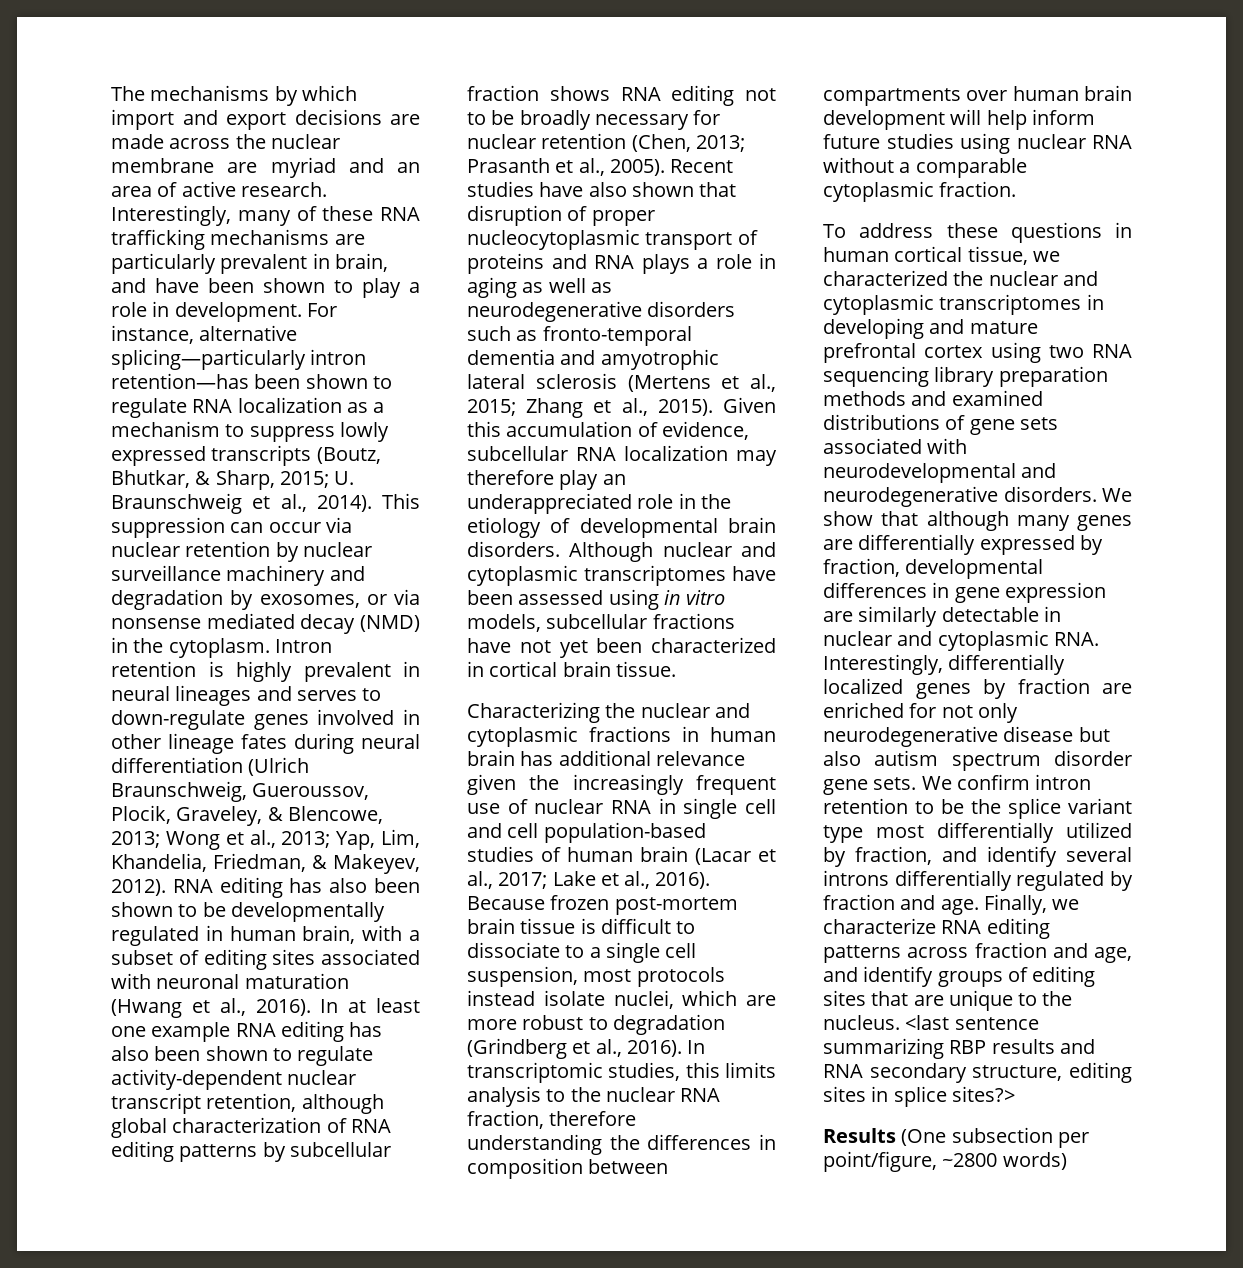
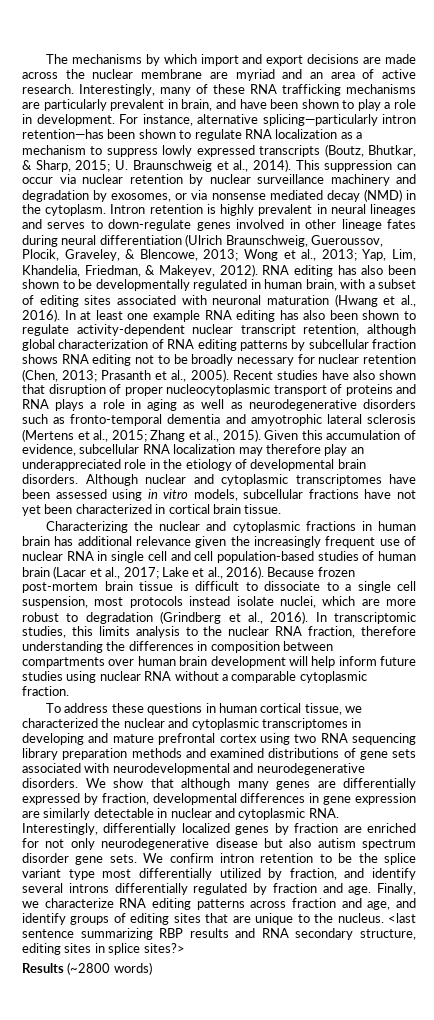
- Results (One subsection per point/figure, ~2800 words)
+ Results (~2800 words)

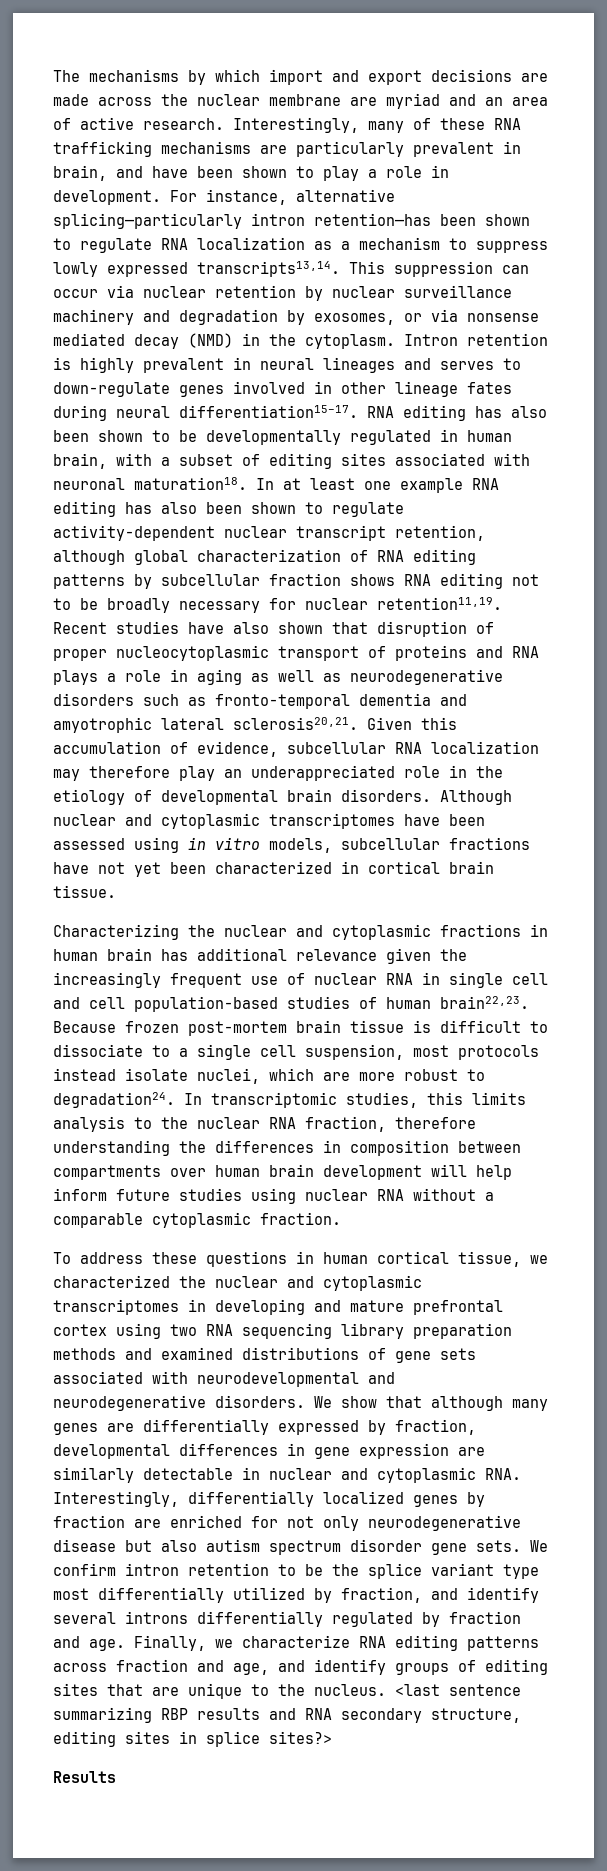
- For instance, alternative splicing—particularly intron retention—has been shown to regulate RNA localization as a mechanism to suppress lowly expressed transcripts (Boutz, Bhutkar, & Sharp, 2015; U. Braunschweig et al., 2014).
+ For instance, alternative splicing—particularly intron retention—has been shown to regulate RNA localization as a mechanism to suppress lowly expressed transcripts13,14.
- Intron retention is highly prevalent in neural lineages and serves to down-regulate genes involved in other lineage fates during neural differentiation (Ulrich Braunschweig, Gueroussov, Plocik, Graveley, & Blencowe, 2013; Wong et al., 2013; Yap, Lim, Khandelia, Friedman, & Makeyev, 2012).
+ Intron retention is highly prevalent in neural lineages and serves to down-regulate genes involved in other lineage fates during neural differentiation15–17.
- RNA editing has also been shown to be developmentally regulated in human brain, with a subset of editing sites associated with neuronal maturation (Hwang et al., 2016).
+ RNA editing has also been shown to be developmentally regulated in human brain, with a subset of editing sites associated with neuronal maturation18.
- In at least one example RNA editing has also been shown to regulate activity-dependent nuclear transcript retention, although global characterization of RNA editing patterns by subcellular fraction shows RNA editing not to be broadly necessary for nuclear retention (Chen, 2013; Prasanth et al., 2005).
+ In at least one example RNA editing has also been shown to regulate activity-dependent nuclear transcript retention, although global characterization of RNA editing patterns by subcellular fraction shows RNA editing not to be broadly necessary for nuclear retention11,19.
- Recent studies have also shown that disruption of proper nucleocytoplasmic transport of proteins and RNA plays a role in aging as well as neurodegenerative disorders such as fronto-temporal dementia and amyotrophic lateral sclerosis (Mertens et al., 2015; Zhang et al., 2015).
+ Recent studies have also shown that disruption of proper nucleocytoplasmic transport of proteins and RNA plays a role in aging as well as neurodegenerative disorders such as fronto-temporal dementia and amyotrophic lateral sclerosis20,21.
- Characterizing the nuclear and cytoplasmic fractions in human brain has additional relevance given the increasingly frequent use of nuclear RNA in single cell and cell population-based studies of human brain (Lacar et al., 2017; Lake et al., 2016).
+ Characterizing the nuclear and cytoplasmic fractions in human brain has additional relevance given the increasingly frequent use of nuclear RNA in single cell and cell population-based studies of human brain22,23.
- Because frozen post-mortem brain tissue is difficult to dissociate to a single cell suspension, most protocols instead isolate nuclei, which are more robust to degradation (Grindberg et al., 2016).
+ Because frozen post-mortem brain tissue is difficult to dissociate to a single cell suspension, most protocols instead isolate nuclei, which are more robust to degradation24.
- Results (~2800 words)
+ Results

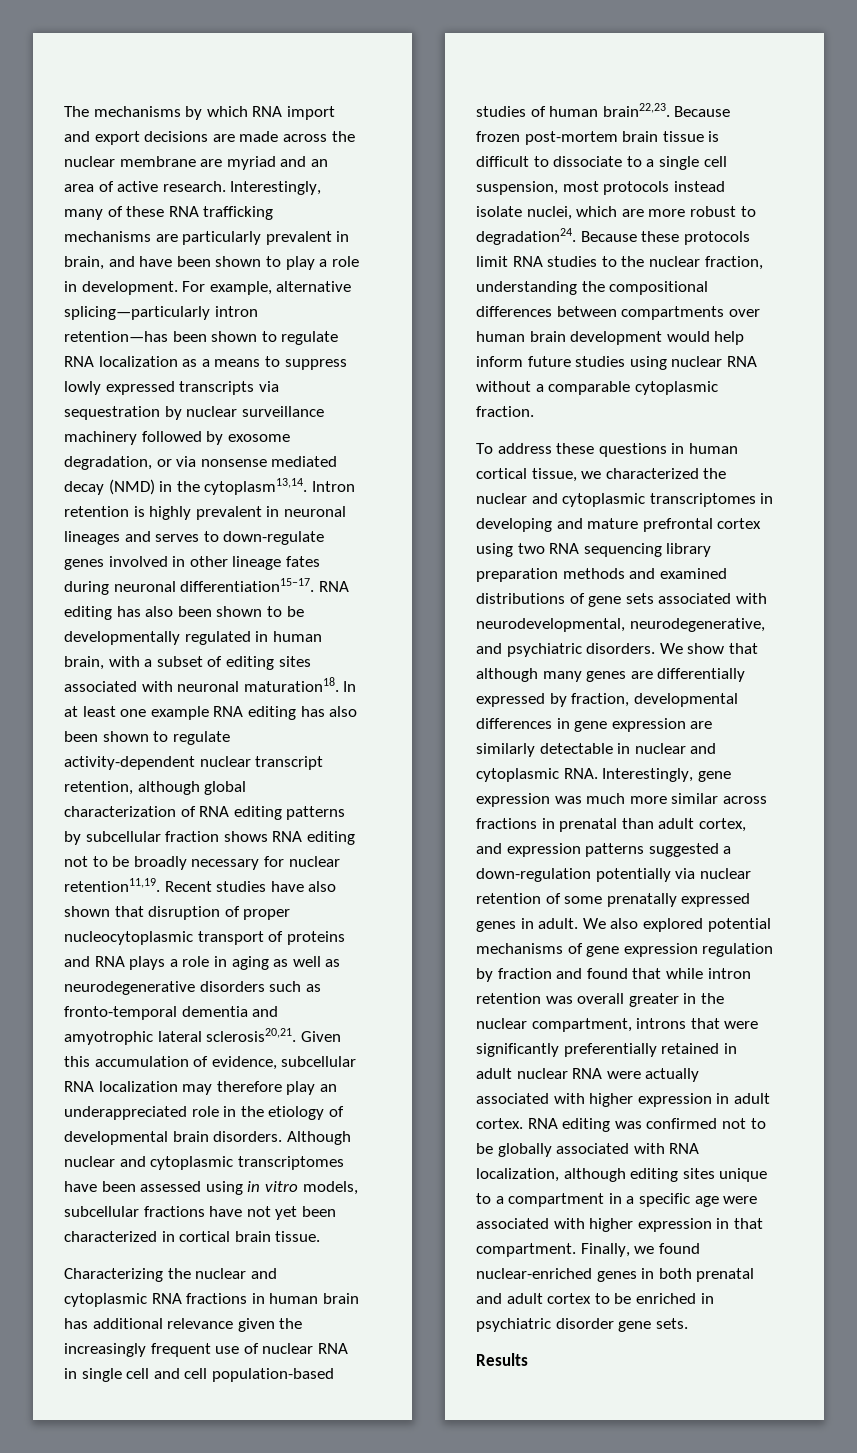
- The mechanisms by which import and export decisions are made across the nuclear membrane are myriad and an area of active research.
+ The mechanisms by which RNA import and export decisions are made across the nuclear membrane are myriad and an area of active research.
- For instance, alternative splicing—particularly intron retention—has been shown to regulate RNA localization as a mechanism to suppress lowly expressed transcripts13,14. This suppression can occur via nuclear retention by nuclear surveillance machinery and degradation by exosomes, or via nonsense mediated decay (NMD) in the cytoplasm.
+ For example, alternative splicing—particularly intron retention—has been shown to regulate RNA localization as a means to suppress lowly expressed transcripts via sequestration by nuclear surveillance machinery followed by exosome degradation, or via nonsense mediated decay (NMD) in the cytoplasm13,14.
- Intron retention is highly prevalent in neural lineages and serves to down-regulate genes involved in other lineage fates during neural differentiation15–17.
+ Intron retention is highly prevalent in neuronal lineages and serves to down-regulate genes involved in other lineage fates during neuronal differentiation15–17.
- Characterizing the nuclear and cytoplasmic fractions in human brain has additional relevance given the increasingly frequent use of nuclear RNA in single cell and cell population-based studies of human brain22,23.
+ Characterizing the nuclear and cytoplasmic RNA fractions in human brain has additional relevance given the increasingly frequent use of nuclear RNA in single cell and cell population-based studies of human brain22,23.
- In transcriptomic studies, this limits analysis to the nuclear RNA fraction, therefore understanding the differences in composition between compartments over human brain development will help inform future studies using nuclear RNA without a comparable cytoplasmic fraction.
+ Because these protocols limit RNA studies to the nuclear fraction, understanding the compositional differences between compartments over human brain development would help inform future studies using nuclear RNA without a comparable cytoplasmic fraction.
- To address these questions in human cortical tissue, we characterized the nuclear and cytoplasmic transcriptomes in developing and mature prefrontal cortex using two RNA sequencing library preparation methods and examined distributions of gene sets associated with neurodevelopmental and neurodegenerative disorders.
+ To address these questions in human cortical tissue, we characterized the nuclear and cytoplasmic transcriptomes in developing and mature prefrontal cortex using two RNA sequencing library preparation methods and examined distributions of gene sets associated with neurodevelopmental, neurodegenerative, and psychiatric disorders.
- We show that although many genes are differentially expressed by fraction, developmental differences in gene expression are similarly detectable in nuclear and cytoplasmic RNA. Interestingly, differentially localized genes by fraction are enriched for not only neurodegenerative disease but also autism spectrum disorder gene sets. We confirm intron retention to be the splice variant type most differentially utilized by fraction, and identify several introns differentially regulated by fraction and age. Finally, we characterize RNA editing patterns across fraction and age, and identify groups of editing sites that are unique to the nucleus. <last sentence summarizing RBP results and RNA secondary structure, editing sites in splice sites?>
+ We show that although many genes are differentially expressed by fraction, developmental differences in gene expression are similarly detectable in nuclear and cytoplasmic RNA. Interestingly, gene expression was much more similar across fractions in prenatal than adult cortex, and expression patterns suggested a down-regulation potentially via nuclear retention of some prenatally expressed genes in adult. We also explored potential mechanisms of gene expression regulation by fraction and found that while intron retention was overall greater in the nuclear compartment, introns that were significantly preferentially retained in adult nuclear RNA were actually associated with higher expression in adult cortex. RNA editing was confirmed not to be globally associated with RNA localization, although editing sites unique to a compartment in a specific age were associated with higher expression in that compartment. Finally, we found nuclear-enriched genes in both prenatal and adult cortex to be enriched in psychiatric disorder gene sets.

